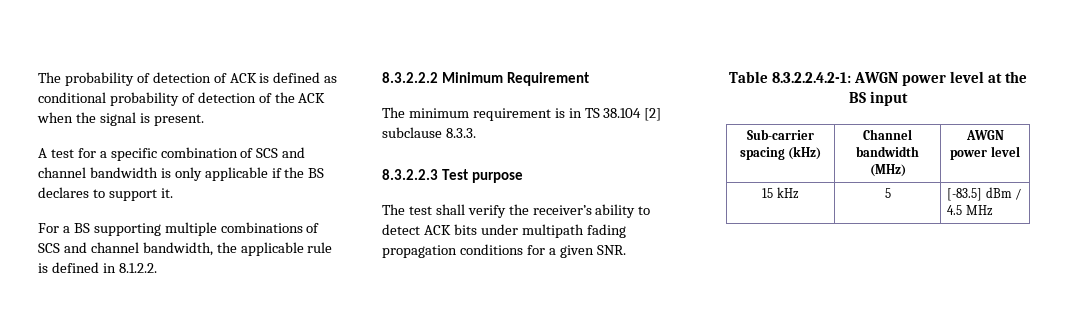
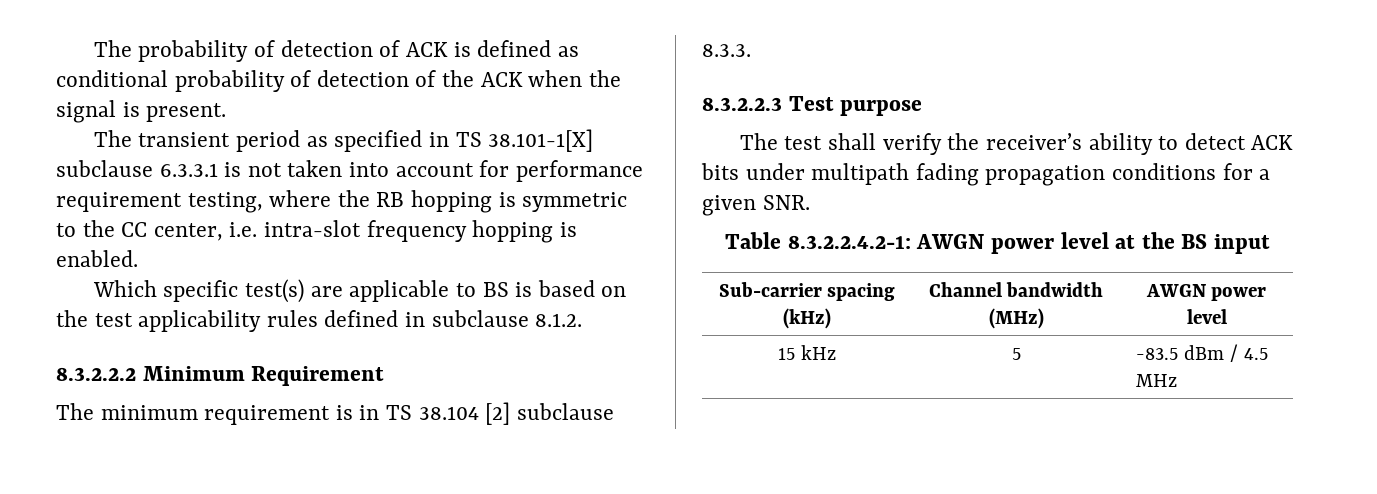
- A test for a specific combination of SCS and channel bandwidth is only applicable if the BS declares to support it.
- For a BS supporting multiple combinations of SCS and channel bandwidth, the applicable rule is defined in 8.1.2.2.
+ The transient period as specified in TS 38.101-1[X] subclause 6.3.3.1 is not taken into account for performance requirement testing, where the RB hopping is symmetric to the CC center, i.e. intra-slot frequency hopping is enabled.
+ Which specific test(s) are applicable to BS is based on the test applicability rules defined in subclause 8.1.2.
- 15 kHz | 5 | [-83.5] dBm / 4.5 MHz
+ 15 kHz | 5 | -83.5 dBm / 4.5 MHz

